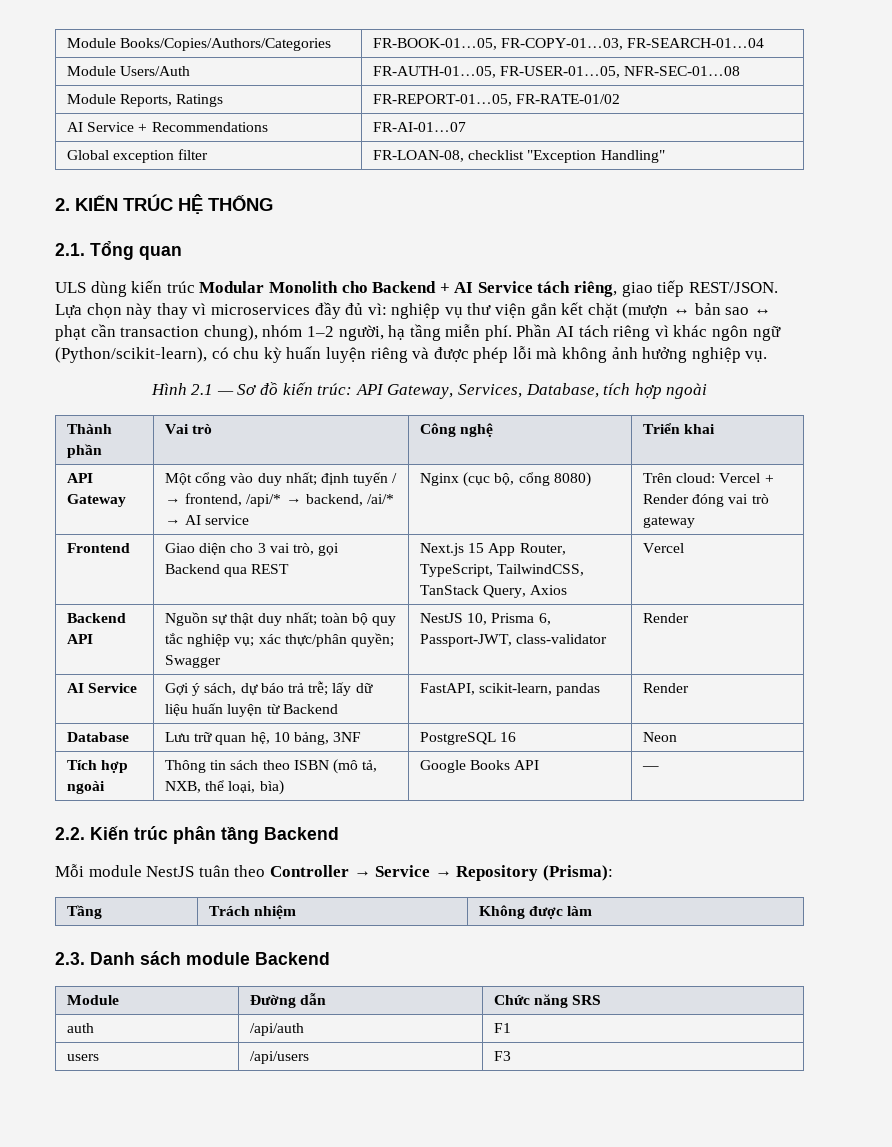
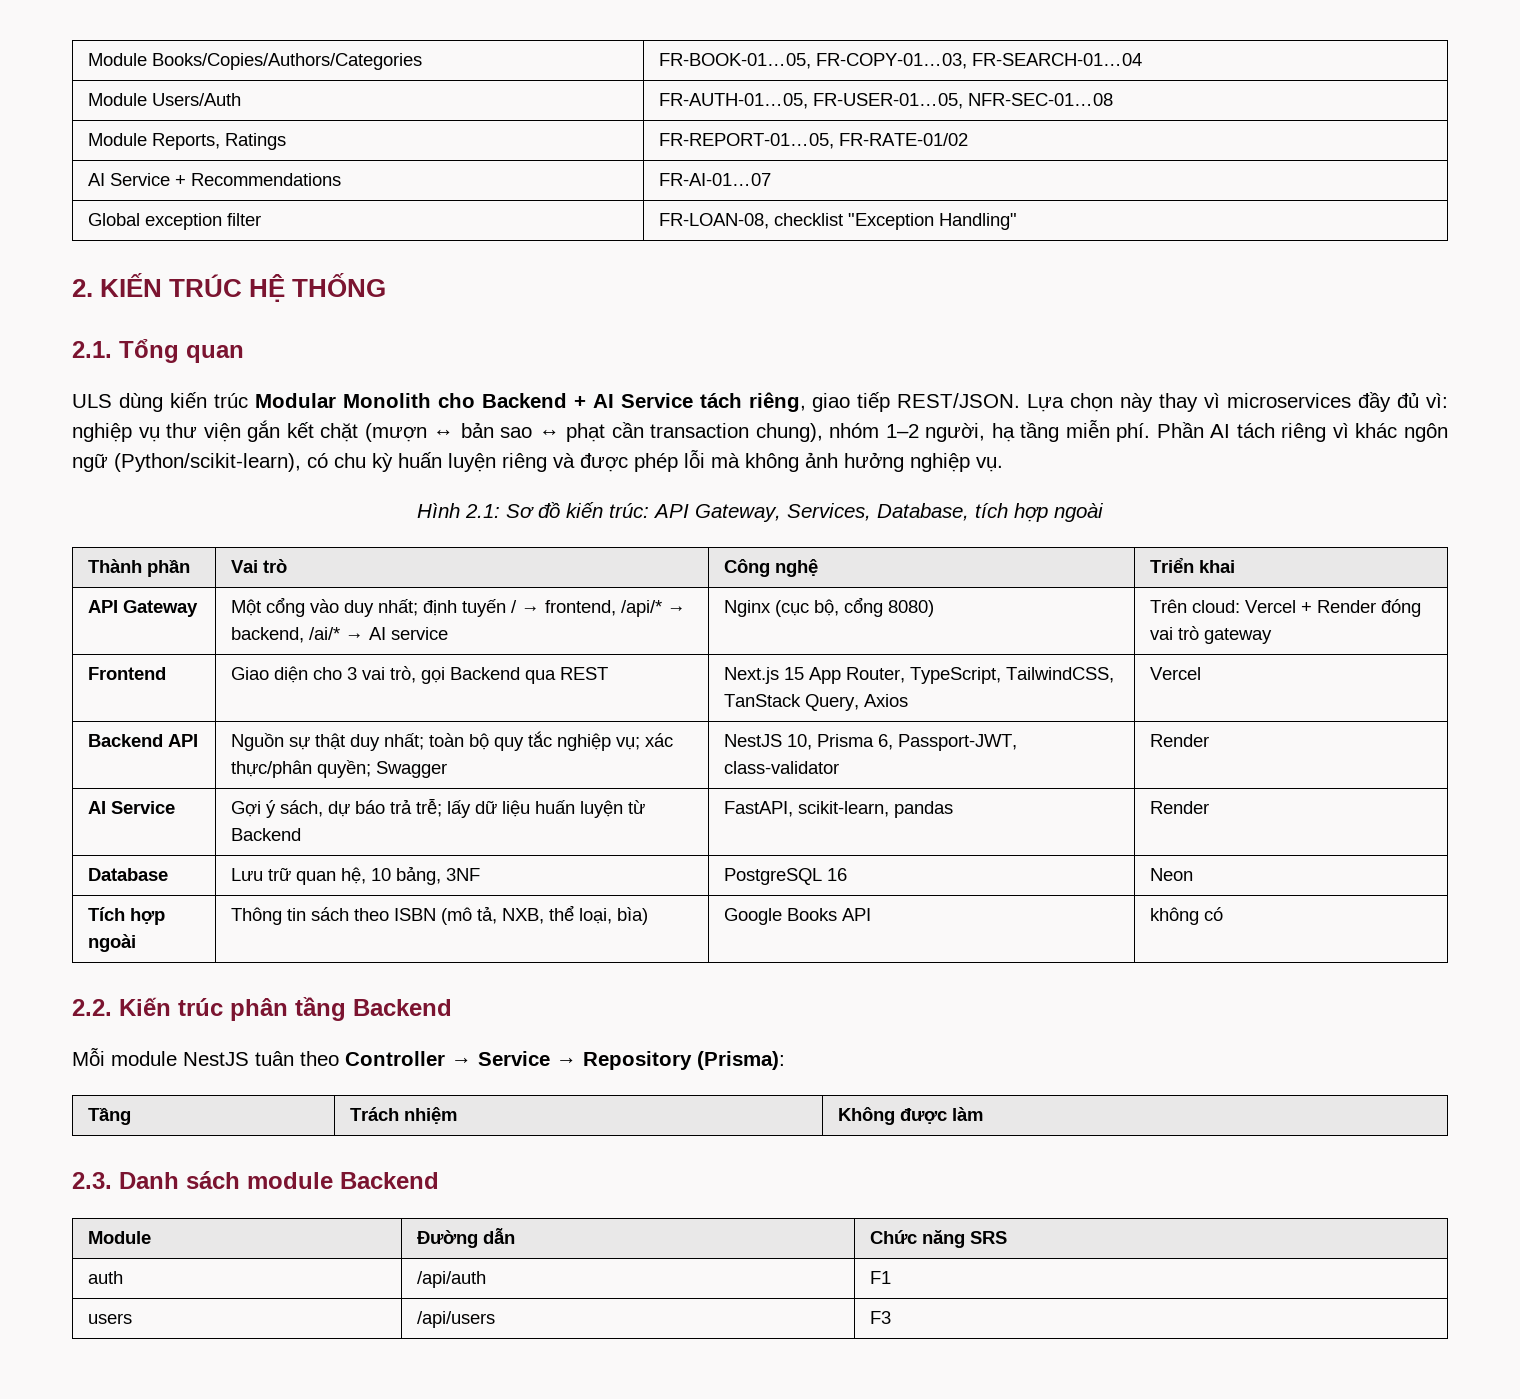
- Hình 2.1 — Sơ đồ kiến trúc: API Gateway, Services, Database, tích hợp ngoài
+ Hình 2.1: Sơ đồ kiến trúc: API Gateway, Services, Database, tích hợp ngoài
- Tích hợp ngoài | Thông tin sách theo ISBN (mô tả, NXB, thể loại, bìa) | Google Books API | —
+ Tích hợp ngoài | Thông tin sách theo ISBN (mô tả, NXB, thể loại, bìa) | Google Books API | không có

